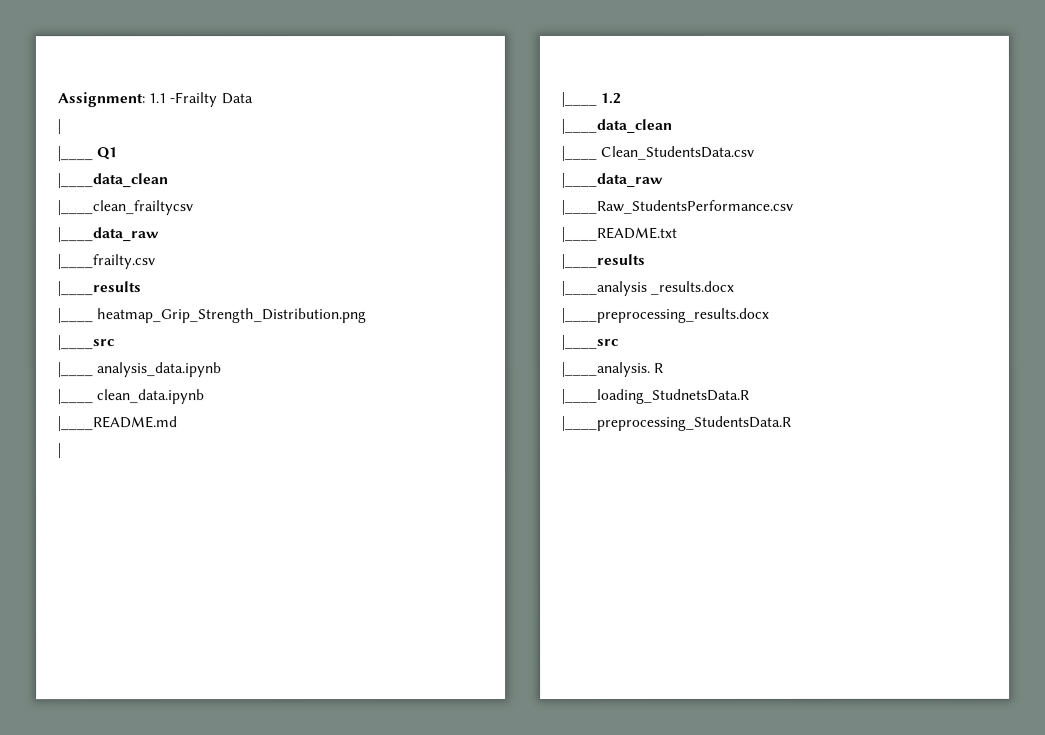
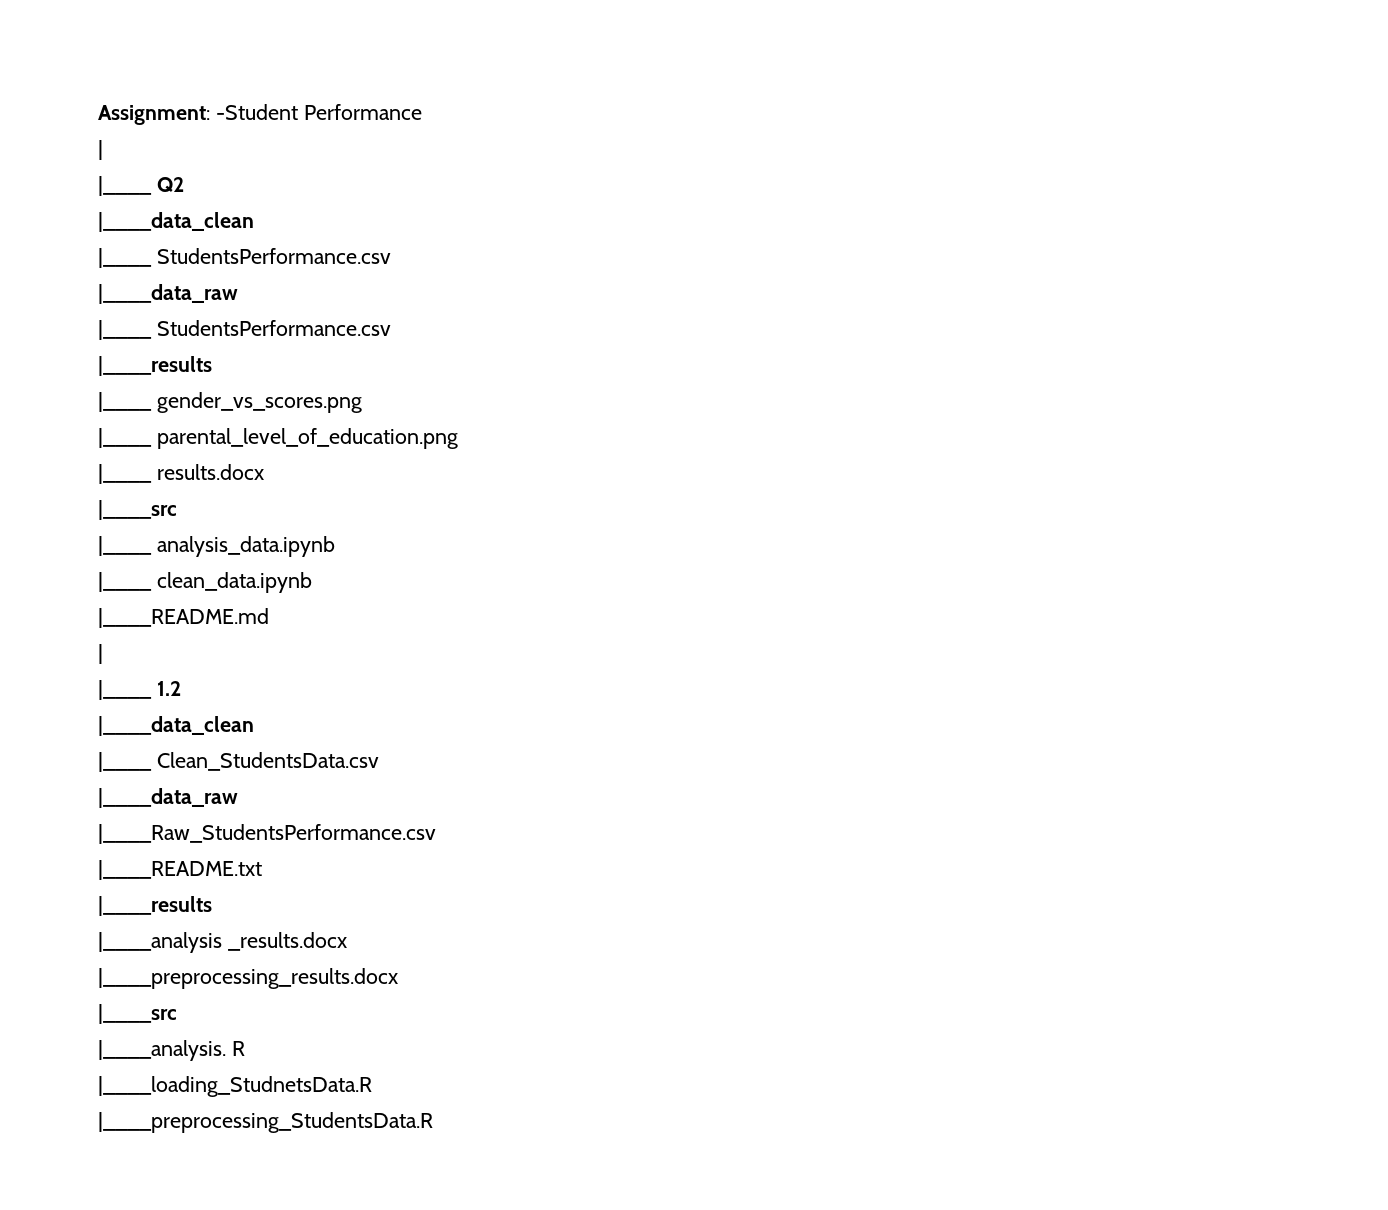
- Assignment: 1.1 -Frailty Data
+ Assignment: -Student Performance
  |
- |____ Q1
+ |____ Q2
  |____data_clean
- |____clean_frailtycsv
+ |____ StudentsPerformance.csv
  |____data_raw
- |____frailty.csv
+ |____ StudentsPerformance.csv
- |____ heatmap_Grip_Strength_Distribution.png
+ |____ gender_vs_scores.png
+ |____ parental_level_of_education.png
+ |____ results.docx

